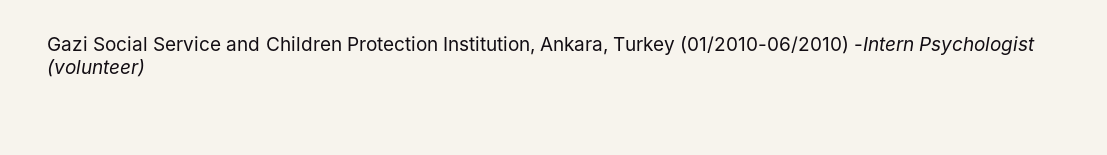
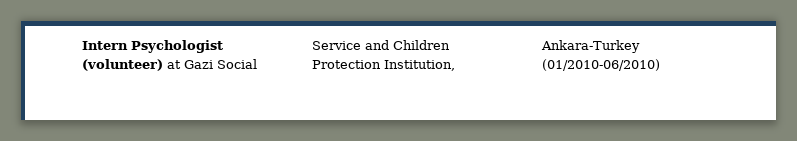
- Gazi Social Service and Children Protection Institution, Ankara, Turkey (01/2010-06/2010) -Intern Psychologist (volunteer)
+ Intern Psychologist (volunteer) at Gazi Social Service and Children Protection Institution, Ankara-Turkey (01/2010-06/2010)

